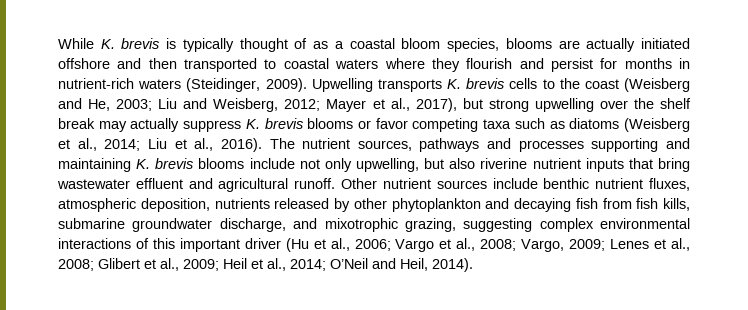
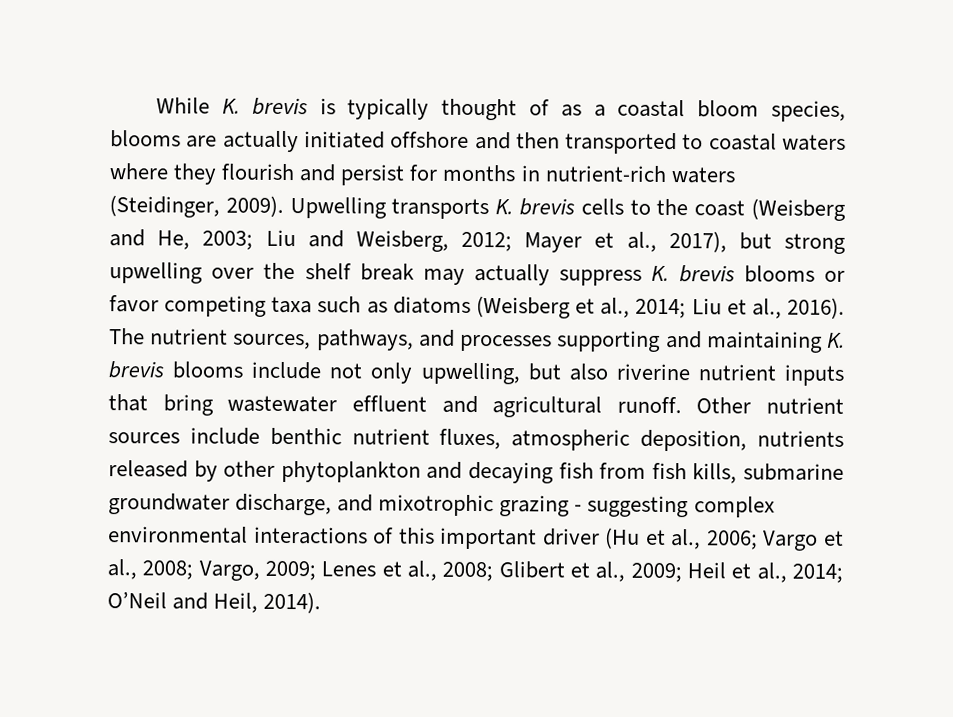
- The nutrient sources, pathways and processes supporting and maintaining K. brevis blooms include not only upwelling, but also riverine nutrient inputs that bring wastewater effluent and agricultural runoff.
+ The nutrient sources, pathways, and processes supporting and maintaining K. brevis blooms include not only upwelling, but also riverine nutrient inputs that bring wastewater effluent and agricultural runoff.
- Other nutrient sources include benthic nutrient fluxes, atmospheric deposition, nutrients released by other phytoplankton and decaying fish from fish kills, submarine groundwater discharge, and mixotrophic grazing, suggesting complex environmental interactions of this important driver (Hu et al., 2006; Vargo et al., 2008; Vargo, 2009; Lenes et al., 2008; Glibert et al., 2009; Heil et al., 2014; O’Neil and Heil, 2014).
+ Other nutrient sources include benthic nutrient fluxes, atmospheric deposition, nutrients released by other phytoplankton and decaying fish from fish kills, submarine groundwater discharge, and mixotrophic grazing - suggesting complex environmental interactions of this important driver (Hu et al., 2006; Vargo et al., 2008; Vargo, 2009; Lenes et al., 2008; Glibert et al., 2009; Heil et al., 2014; O’Neil and Heil, 2014).

